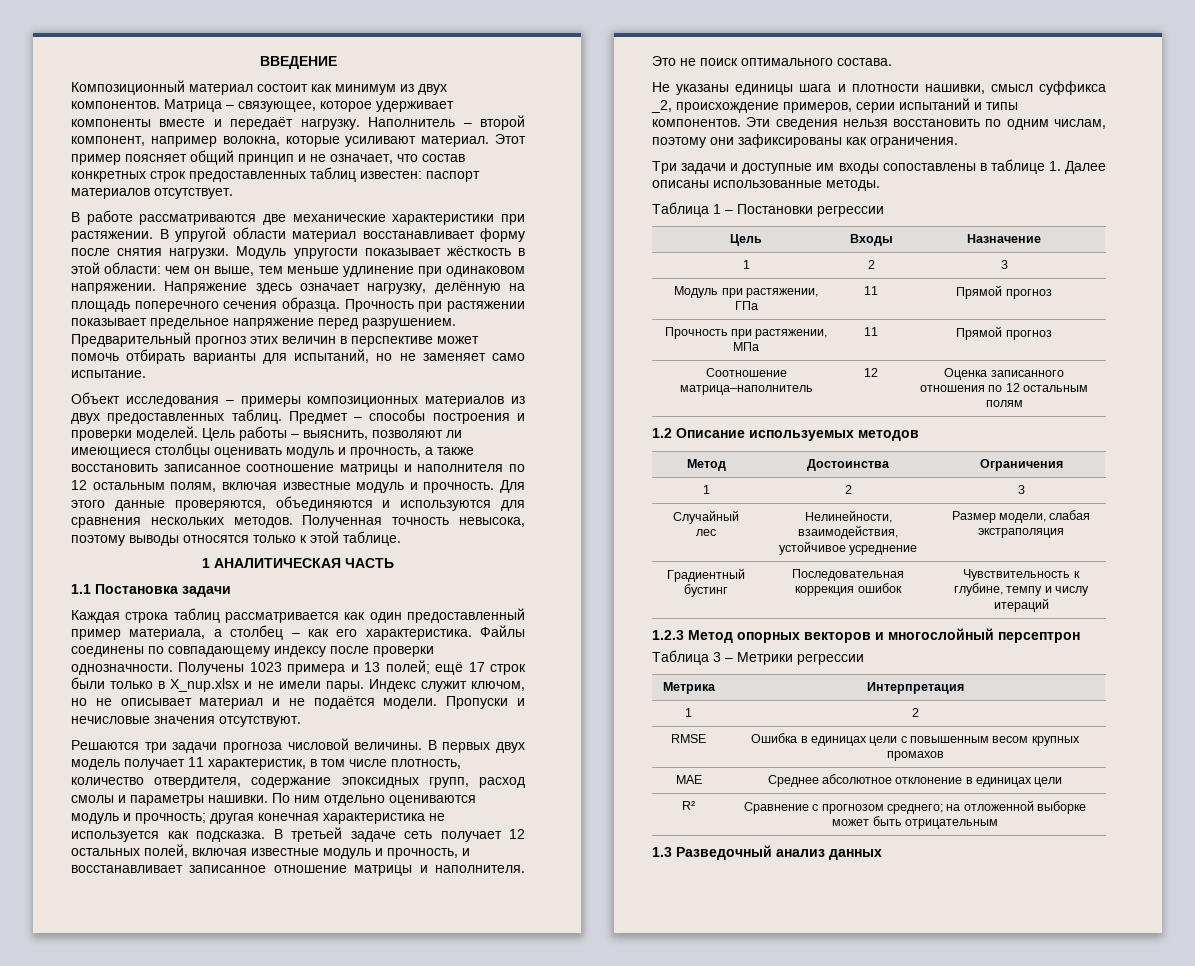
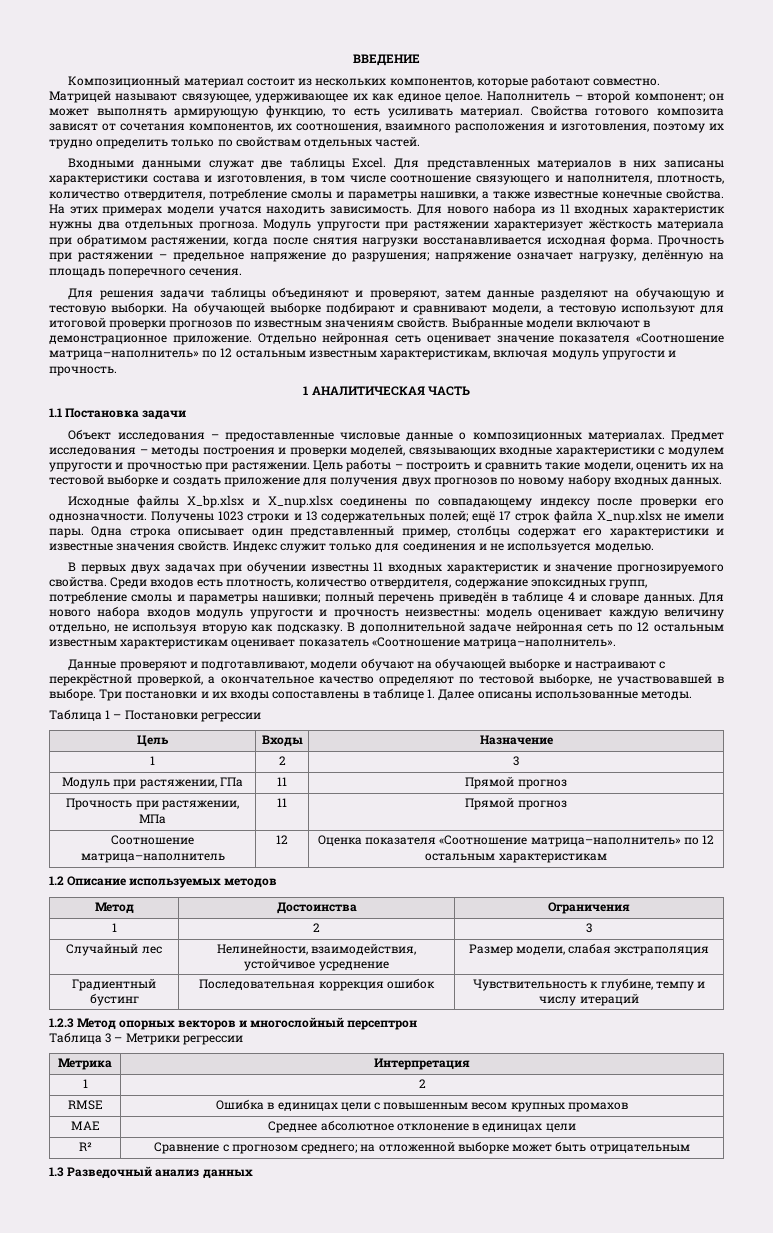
- Композиционный материал состоит как минимум из двух компонентов. Матрица – связующее, которое удерживает компоненты вместе и передаёт нагрузку. Наполнитель – второй компонент, например волокна, которые усиливают материал. Этот пример поясняет общий принцип и не означает, что состав конкретных строк предоставленных таблиц известен: паспорт материалов отсутствует.
- В работе рассматриваются две механические характеристики при растяжении. В упругой области материал восстанавливает форму после снятия нагрузки. Модуль упругости показывает жёсткость в этой области: чем он выше, тем меньше удлинение при одинаковом напряжении. Напряжение здесь означает нагрузку, делённую на площадь поперечного сечения образца. Прочность при растяжении показывает предельное напряжение перед разрушением. Предварительный прогноз этих величин в перспективе может помочь отбирать варианты для испытаний, но не заменяет само испытание.
- Объект исследования – примеры композиционных материалов из двух предоставленных таблиц. Предмет – способы построения и проверки моделей. Цель работы – выяснить, позволяют ли имеющиеся столбцы оценивать модуль и прочность, а также восстановить записанное соотношение матрицы и наполнителя по 12 остальным полям, включая известные модуль и прочность. Для этого данные проверяются, объединяются и используются для сравнения нескольких методов. Полученная точность невысока, поэтому выводы относятся только к этой таблице.
+ Композиционный материал состоит из нескольких компонентов, которые работают совместно. Матрицей называют связующее, удерживающее их как единое целое. Наполнитель – второй компонент; он может выполнять армирующую функцию, то есть усиливать материал. Свойства готового композита зависят от сочетания компонентов, их соотношения, взаимного расположения и изготовления, поэтому их трудно определить только по свойствам отдельных частей.
+ Входными данными служат две таблицы Excel. Для представленных материалов в них записаны характеристики состава и изготовления, в том числе соотношение связующего и наполнителя, плотность, количество отвердителя, потребление смолы и параметры нашивки, а также известные конечные свойства. На этих примерах модели учатся находить зависимость. Для нового набора из 11 входных характеристик нужны два отдельных прогноза. Модуль упругости при растяжении характеризует жёсткость материала при обратимом растяжении, когда после снятия нагрузки восстанавливается исходная форма. Прочность при растяжении – предельное напряжение до разрушения; напряжение означает нагрузку, делённую на площадь поперечного сечения.
+ Для решения задачи таблицы объединяют и проверяют, затем данные разделяют на обучающую и тестовую выборки. На обучающей выборке подбирают и сравнивают модели, а тестовую используют для итоговой проверки прогнозов по известным значениям свойств. Выбранные модели включают в демонстрационное приложение. Отдельно нейронная сеть оценивает значение показателя «Соотношение матрица–наполнитель» по 12 остальным известным характеристикам, включая модуль упругости и прочность.
- Каждая строка таблиц рассматривается как один предоставленный пример материала, а столбец – как его характеристика. Файлы соединены по совпадающему индексу после проверки однозначности.
+ Объект исследования – предоставленные числовые данные о композиционных материалах. Предмет исследования – методы построения и проверки моделей, связывающих входные характеристики с модулем упругости и прочностью при растяжении. Цель работы – построить и сравнить такие модели, оценить их на тестовой выборке и создать приложение для получения двух прогнозов по новому набору входных данных.
+ Исходные файлы X_bp.xlsx и X_nup.xlsx соединены по совпадающему индексу после проверки его однозначности.
- Получены 1023 примера и 13 полей; ещё 17 строк были только в X_nup.xlsx и не имели пары. Индекс служит ключом, но не описывает материал и не подаётся модели. Пропуски и нечисловые значения отсутствуют.
- Решаются три задачи прогноза числовой величины. В первых двух модель получает 11 характеристик, в том числе плотность, количество отвердителя, содержание эпоксидных групп, расход смолы и параметры нашивки. По ним отдельно оцениваются модуль и прочность; другая конечная характеристика не используется как подсказка. В третьей задаче сеть получает 12 остальных полей, включая известные модуль и прочность, и восстанавливает записанное отношение матрицы и наполнителя. Это не поиск оптимального состава.
- Не указаны единицы шага и плотности нашивки, смысл суффикса _2, происхождение примеров, серии испытаний и типы компонентов. Эти сведения нельзя восстановить по одним числам, поэтому они зафиксированы как ограничения.
- Три задачи и доступные им входы сопоставлены в таблице 1. Далее описаны использованные методы.
+ Получены 1023 строки и 13 содержательных полей; ещё 17 строк файла X_nup.xlsx не имели пары. Одна строка описывает один представленный пример, столбцы содержат его характеристики и известные значения свойств. Индекс служит только для соединения и не используется моделью.
+ В первых двух задачах при обучении известны 11 входных характеристик и значение прогнозируемого свойства. Среди входов есть плотность, количество отвердителя, содержание эпоксидных групп, потребление смолы и параметры нашивки; полный перечень приведён в таблице 4 и словаре данных. Для нового набора входов модуль упругости и прочность неизвестны: модель оценивает каждую величину отдельно, не используя вторую как подсказку. В дополнительной задаче нейронная сеть по 12 остальным известным характеристикам оценивает показатель «Соотношение матрица–наполнитель».
+ Данные проверяют и подготавливают, модели обучают на обучающей выборке и настраивают с перекрёстной проверкой, а окончательное качество определяют по тестовой выборке, не участвовавшей в выборе. Три постановки и их входы сопоставлены в таблице 1. Далее описаны использованные методы.
- Соотношение матрица–наполнитель | 12 | Оценка записанного отношения по 12 остальным полям
+ Соотношение матрица–наполнитель | 12 | Оценка показателя «Соотношение матрица–наполнитель» по 12 остальным характеристикам

